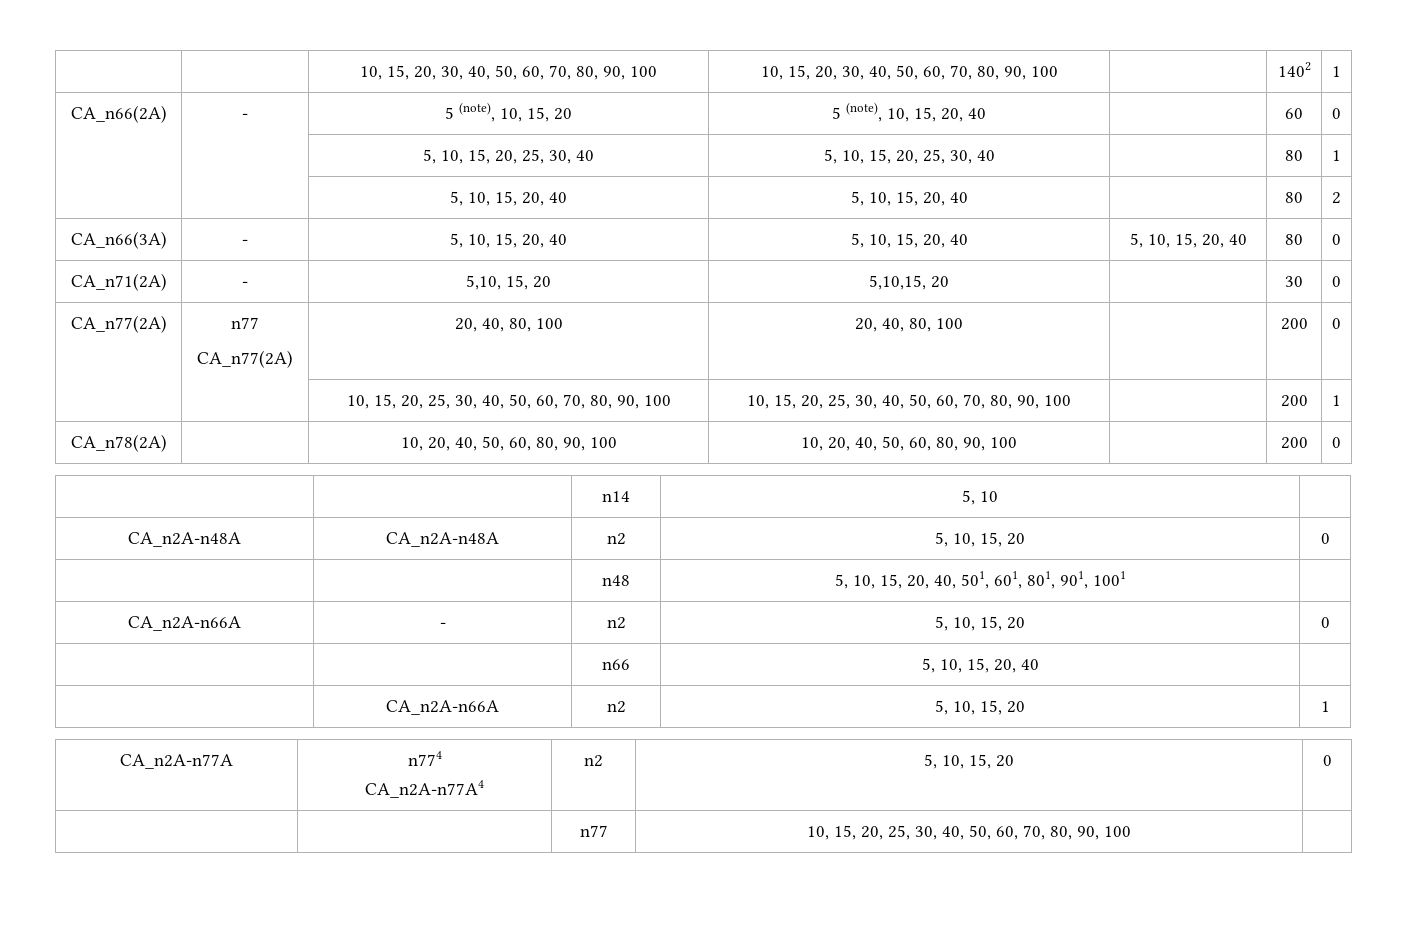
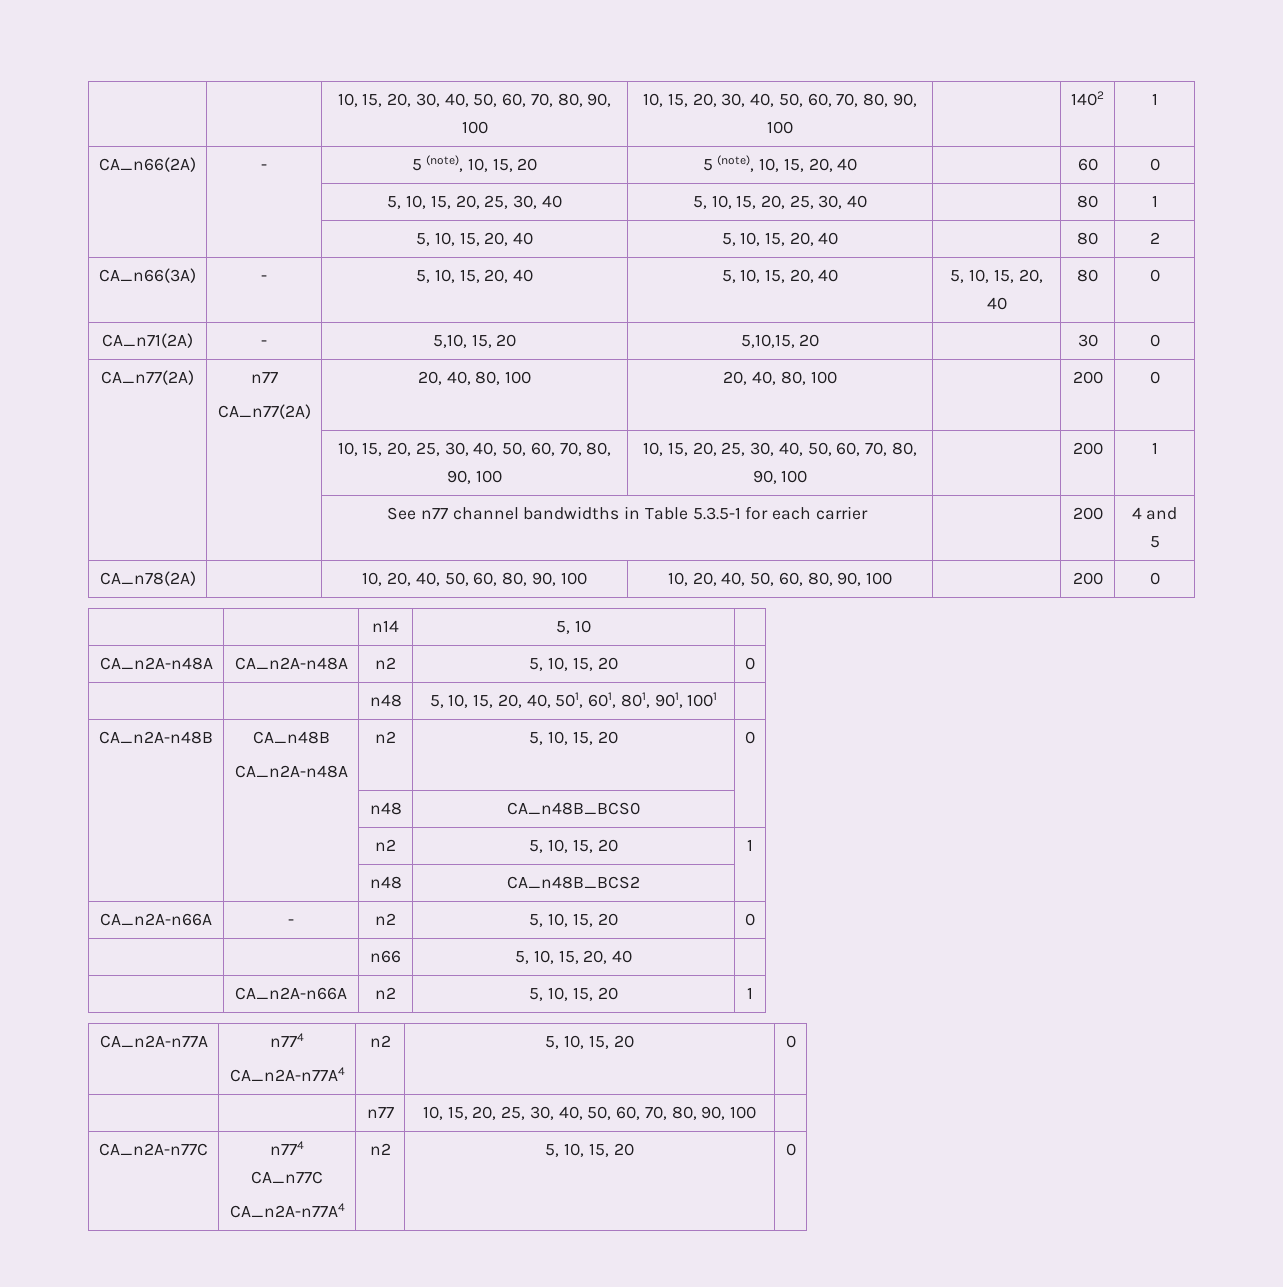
+ | | See n77 channel bandwidths in Table 5.3.5-1 for each carrier | | 200 | 4 and 5
+ CA_n2A-n48B | CA_n48B
+ CA_n2A-n48A | n2 | 5, 10, 15, 20 | 0
+ | | n48 | CA_n48B_BCS0 |
+ | | n2 | 5, 10, 15, 20 | 1
+ | | n48 | CA_n48B_BCS2 |
+ CA_n2A-n77C | n774
+ CA_n77C
+ CA_n2A-n77A4 | n2 | 5, 10, 15, 20 | 0

